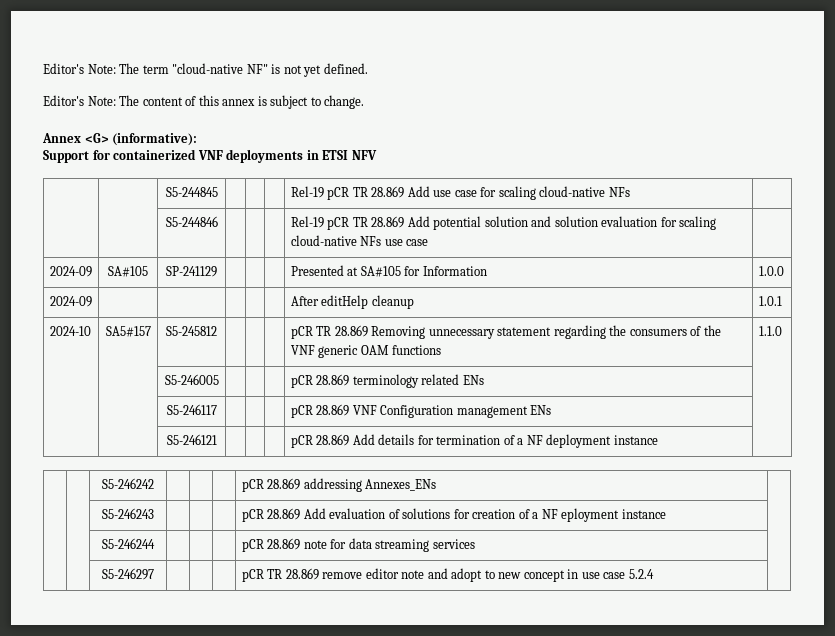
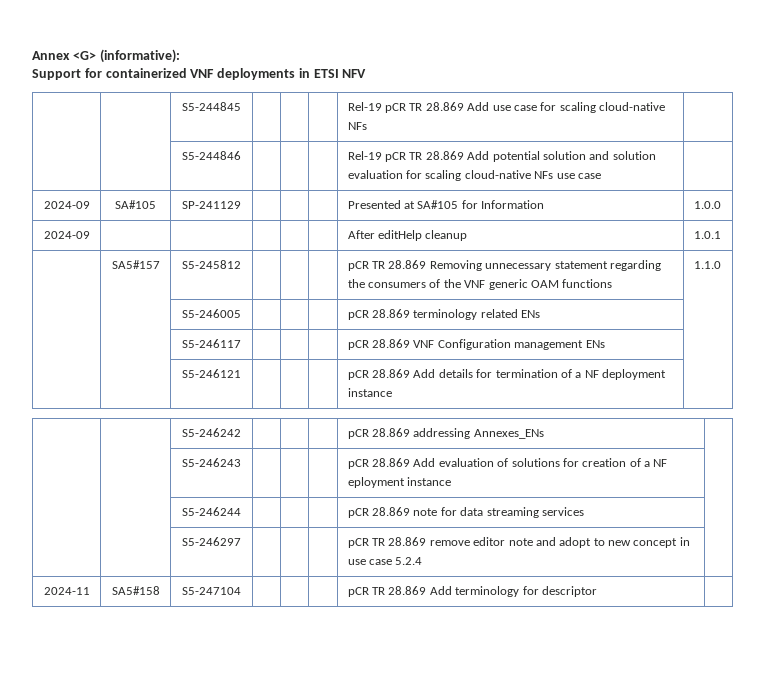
- Editor's Note: The term "cloud-native NF" is not yet defined.
- Editor's Note: The content of this annex is subject to change.
- 2024-10 | SA5#157 | S5-245812 | | | | pCR TR 28.869 Removing unnecessary statement regarding the consumers of the VNF generic OAM functions | 1.1.0
+ | SA5#157 | S5-245812 | | | | pCR TR 28.869 Removing unnecessary statement regarding the consumers of the VNF generic OAM functions | 1.1.0
+ 2024-11 | SA5#158 | S5-247104 | | | | pCR TR 28.869 Add terminology for descriptor |

